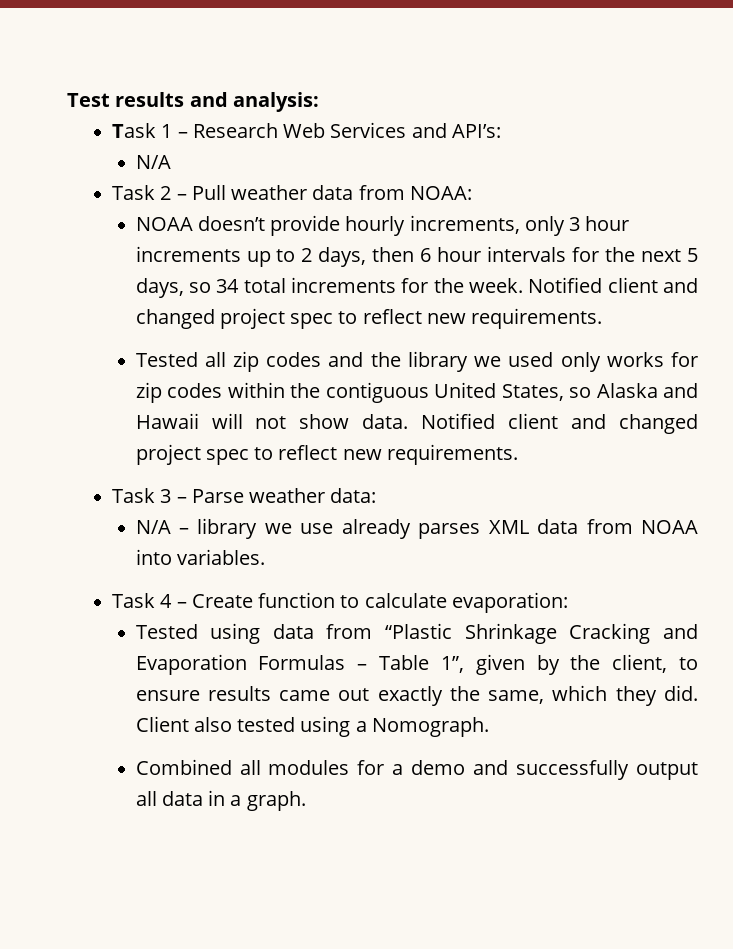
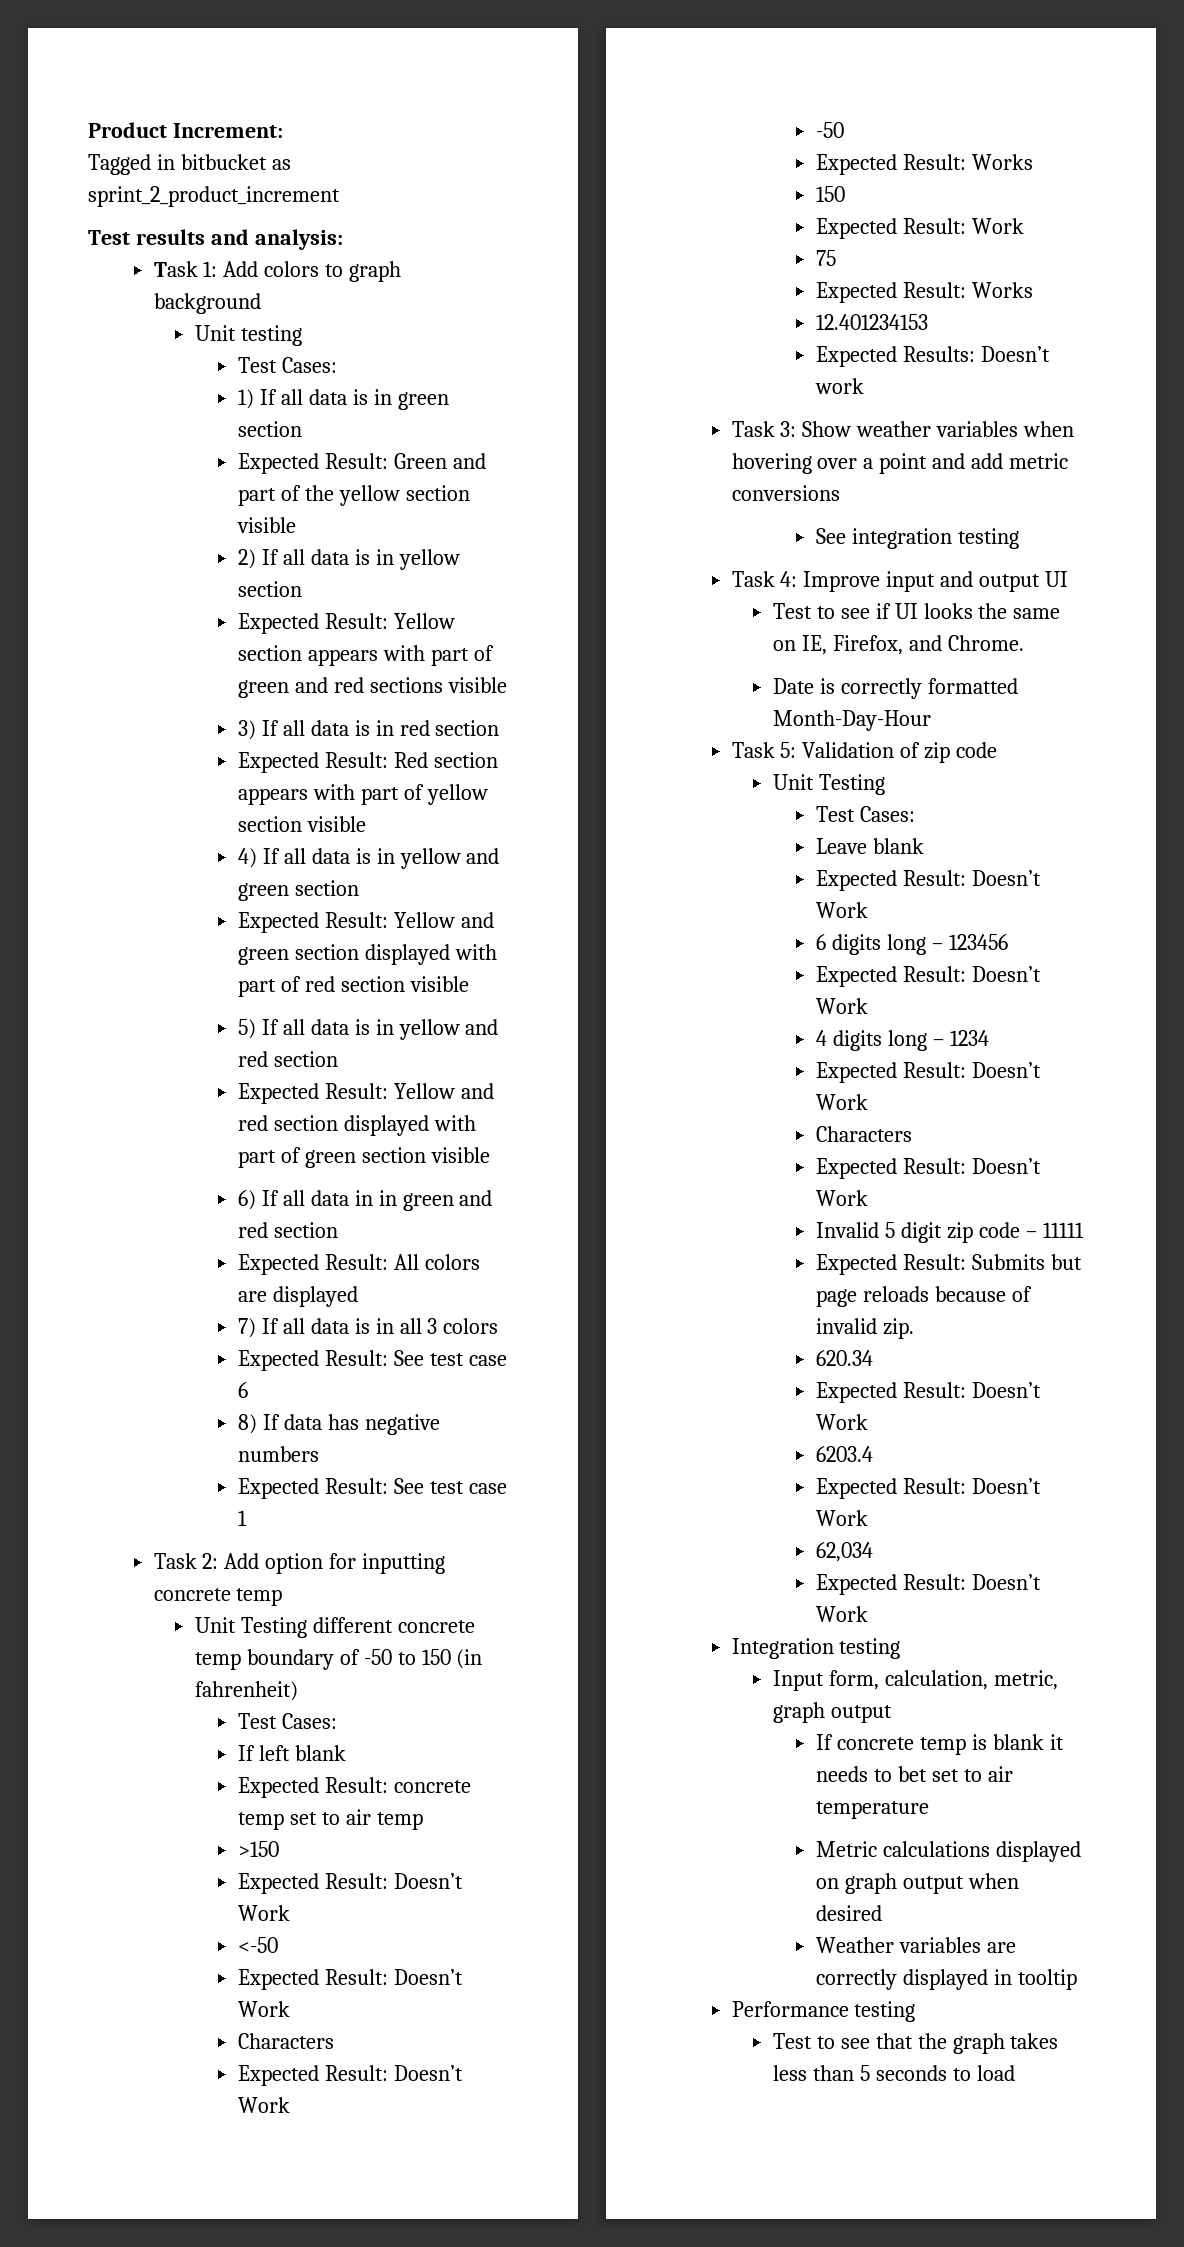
+ Product Increment:
+ Tagged in bitbucket as sprint_2_product_increment
- Task 1 – Research Web Services and API’s:
- N/A
- Task 2 – Pull weather data from NOAA:
- NOAA doesn’t provide hourly increments, only 3 hour increments up to 2 days, then 6 hour intervals for the next 5 days, so 34 total increments for the week. Notified client and changed project spec to reflect new requirements.
- Tested all zip codes and the library we used only works for zip codes within the contiguous United States, so Alaska and Hawaii will not show data. Notified client and changed project spec to reflect new requirements.
- Task 3 – Parse weather data:
- N/A – library we use already parses XML data from NOAA into variables.
- Task 4 – Create function to calculate evaporation:
- Tested using data from “Plastic Shrinkage Cracking and Evaporation Formulas – Table 1”, given by the client, to ensure results came out exactly the same, which they did. Client also tested using a Nomograph.
- Combined all modules for a demo and successfully output all data in a graph.
+ Task 1: Add colors to graph background
+ Unit testing
+ Test Cases:
+ 1) If all data is in green section
+ Expected Result: Green and part of the yellow section visible
+ 2) If all data is in yellow section
+ Expected Result: Yellow section appears with part of green and red sections visible
+ 3) If all data is in red section
+ Expected Result: Red section appears with part of yellow section visible
+ 4) If all data is in yellow and green section
+ Expected Result: Yellow and green section displayed with part of red section visible
+ 5) If all data is in yellow and red section
+ Expected Result: Yellow and red section displayed with part of green section visible
+ 6) If all data in in green and red section
+ Expected Result: All colors are displayed
+ 7) If all data is in all 3 colors
+ Expected Result: See test case 6
+ 8) If data has negative numbers
+ Expected Result: See test case 1
+ Task 2: Add option for inputting concrete temp
+ Unit Testing different concrete temp boundary of -50 to 150 (in fahrenheit)
+ Test Cases:
+ If left blank
+ Expected Result: concrete temp set to air temp
+ >150
+ Expected Result: Doesn’t Work
+ <-50
+ Expected Result: Doesn’t Work
+ Characters
+ Expected Result: Doesn’t Work
+ -50
+ Expected Result: Works
+ 150
+ Expected Result: Work
+ 75
+ Expected Result: Works
+ 12.401234153
+ Expected Results: Doesn’t work
+ Task 3: Show weather variables when hovering over a point and add metric conversions
+ See integration testing
+ Task 4: Improve input and output UI
+ Test to see if UI looks the same on IE, Firefox, and Chrome.
+ Date is correctly formatted Month-Day-Hour
+ Task 5: Validation of zip code
+ Unit Testing
+ Test Cases:
+ Leave blank
+ Expected Result: Doesn’t Work
+ 6 digits long – 123456
+ Expected Result: Doesn’t Work
+ 4 digits long – 1234
+ Expected Result: Doesn’t Work
+ Characters
+ Expected Result: Doesn’t Work
+ Invalid 5 digit zip code – 11111
+ Expected Result: Submits but page reloads because of invalid zip.
+ 620.34
+ Expected Result: Doesn’t Work
+ 6203.4
+ Expected Result: Doesn’t Work
+ 62,034
+ Expected Result: Doesn’t Work
+ Integration testing
+ Input form, calculation, metric, graph output
+ If concrete temp is blank it needs to bet set to air temperature
+ Metric calculations displayed on graph output when desired
+ Weather variables are correctly displayed in tooltip
+ Performance testing
+ Test to see that the graph takes less than 5 seconds to load

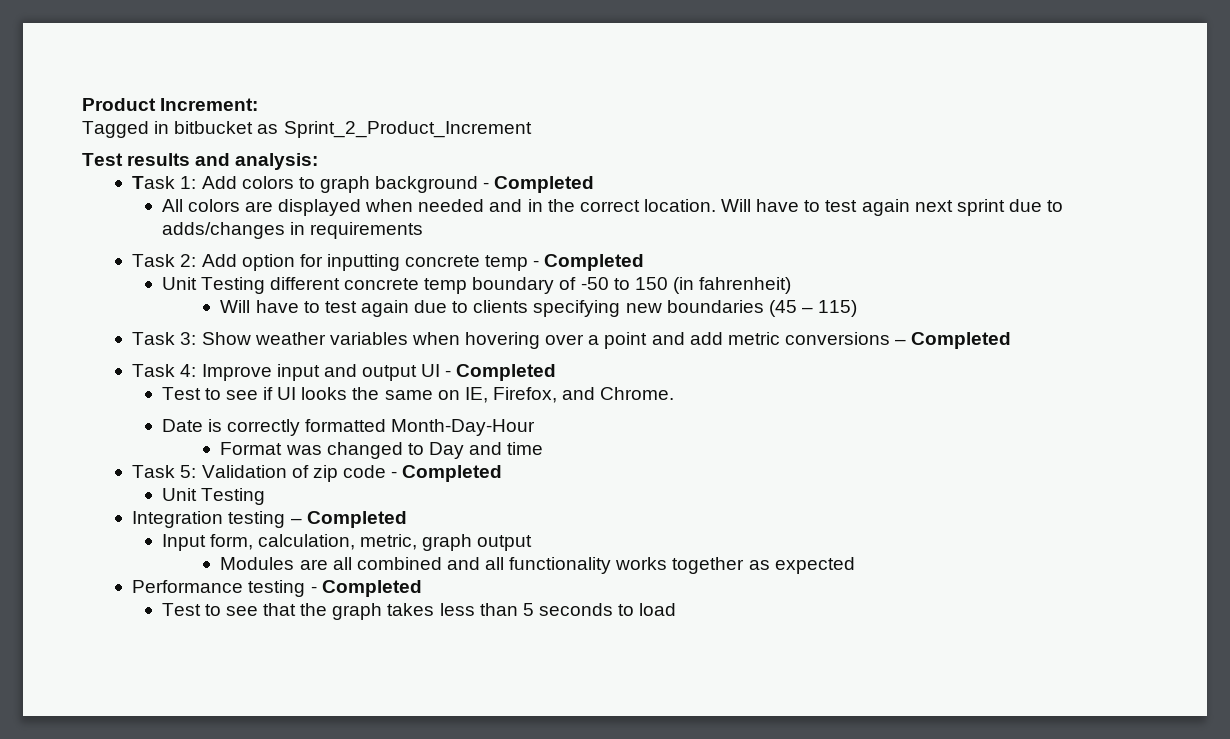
- Tagged in bitbucket as sprint_2_product_increment
+ Tagged in bitbucket as Sprint_2_Product_Increment
- Task 1: Add colors to graph background
- Unit testing
- Test Cases:
- 1) If all data is in green section
- Expected Result: Green and part of the yellow section visible
- 2) If all data is in yellow section
- Expected Result: Yellow section appears with part of green and red sections visible
- 3) If all data is in red section
- Expected Result: Red section appears with part of yellow section visible
- 4) If all data is in yellow and green section
- Expected Result: Yellow and green section displayed with part of red section visible
- 5) If all data is in yellow and red section
- Expected Result: Yellow and red section displayed with part of green section visible
- 6) If all data in in green and red section
- Expected Result: All colors are displayed
- 7) If all data is in all 3 colors
- Expected Result: See test case 6
- 8) If data has negative numbers
- Expected Result: See test case 1
+ Task 1: Add colors to graph background - Completed
+ All colors are displayed when needed and in the correct location. Will have to test again next sprint due to adds/changes in requirements
- Task 2: Add option for inputting concrete temp
+ Task 2: Add option for inputting concrete temp - Completed
  Unit Testing different concrete temp boundary of -50 to 150 (in fahrenheit)
- Test Cases:
- If left blank
- Expected Result: concrete temp set to air temp
- >150
- Expected Result: Doesn’t Work
- <-50
- Expected Result: Doesn’t Work
- Characters
- Expected Result: Doesn’t Work
- -50
- Expected Result: Works
- 150
- Expected Result: Work
- 75
- Expected Result: Works
- 12.401234153
- Expected Results: Doesn’t work
+ Will have to test again due to clients specifying new boundaries (45 – 115)
- Task 3: Show weather variables when hovering over a point and add metric conversions
- See integration testing
+ Task 3: Show weather variables when hovering over a point and add metric conversions – Completed
- Task 4: Improve input and output UI
+ Task 4: Improve input and output UI - Completed
+ Format was changed to Day and time
- Task 5: Validation of zip code
+ Task 5: Validation of zip code - Completed
  Unit Testing
- Test Cases:
- Leave blank
- Expected Result: Doesn’t Work
- 6 digits long – 123456
- Expected Result: Doesn’t Work
- 4 digits long – 1234
- Expected Result: Doesn’t Work
- Characters
- Expected Result: Doesn’t Work
- Invalid 5 digit zip code – 11111
- Expected Result: Submits but page reloads because of invalid zip.
- 620.34
- Expected Result: Doesn’t Work
- 6203.4
- Expected Result: Doesn’t Work
- 62,034
- Expected Result: Doesn’t Work
- Integration testing
+ Integration testing – Completed
- If concrete temp is blank it needs to bet set to air temperature
- Metric calculations displayed on graph output when desired
- Weather variables are correctly displayed in tooltip
+ Modules are all combined and all functionality works together as expected
- Performance testing
+ Performance testing - Completed

